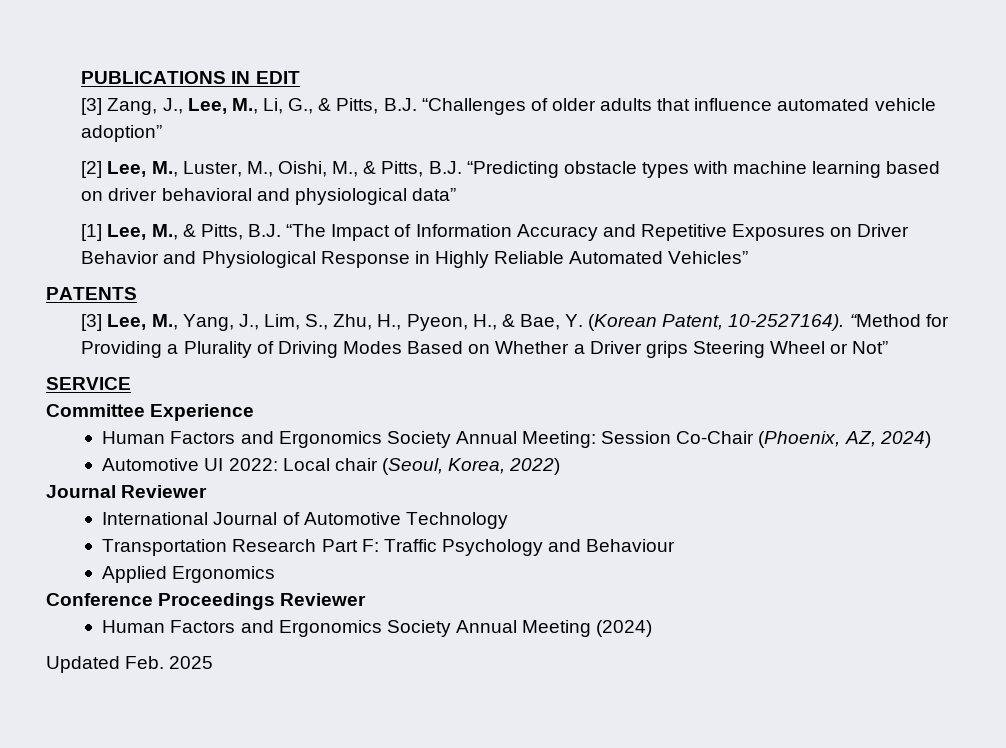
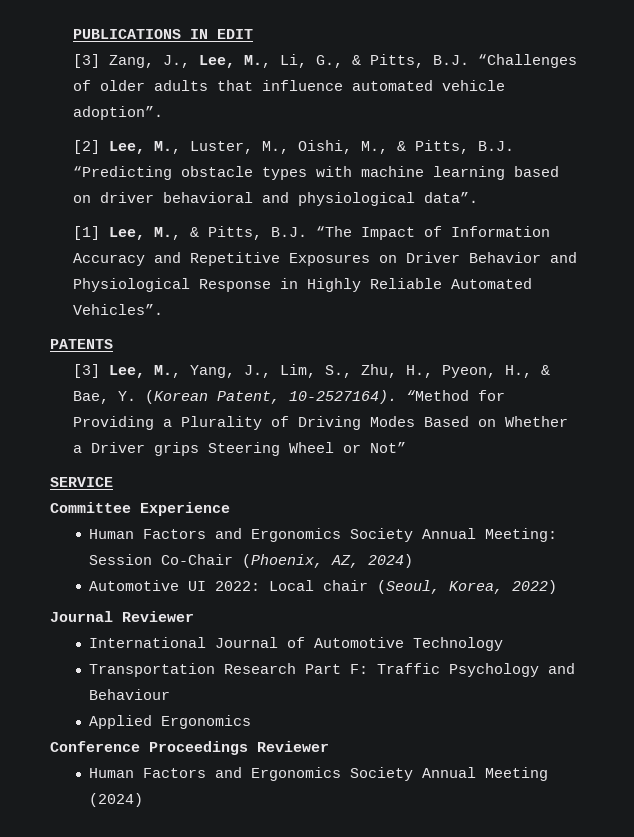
- [3] Zang, J., Lee, M., Li, G., & Pitts, B.J. “Challenges of older adults that influence automated vehicle adoption”
+ [3] Zang, J., Lee, M., Li, G., & Pitts, B.J. “Challenges of older adults that influence automated vehicle adoption”.
- [2] Lee, M., Luster, M., Oishi, M., & Pitts, B.J. “Predicting obstacle types with machine learning based on driver behavioral and physiological data”
+ [2] Lee, M., Luster, M., Oishi, M., & Pitts, B.J. “Predicting obstacle types with machine learning based on driver behavioral and physiological data”.
- [1] Lee, M., & Pitts, B.J. “The Impact of Information Accuracy and Repetitive Exposures on Driver Behavior and Physiological Response in Highly Reliable Automated Vehicles”
+ [1] Lee, M., & Pitts, B.J. “The Impact of Information Accuracy and Repetitive Exposures on Driver Behavior and Physiological Response in Highly Reliable Automated Vehicles”.
- Updated Feb. 2025

